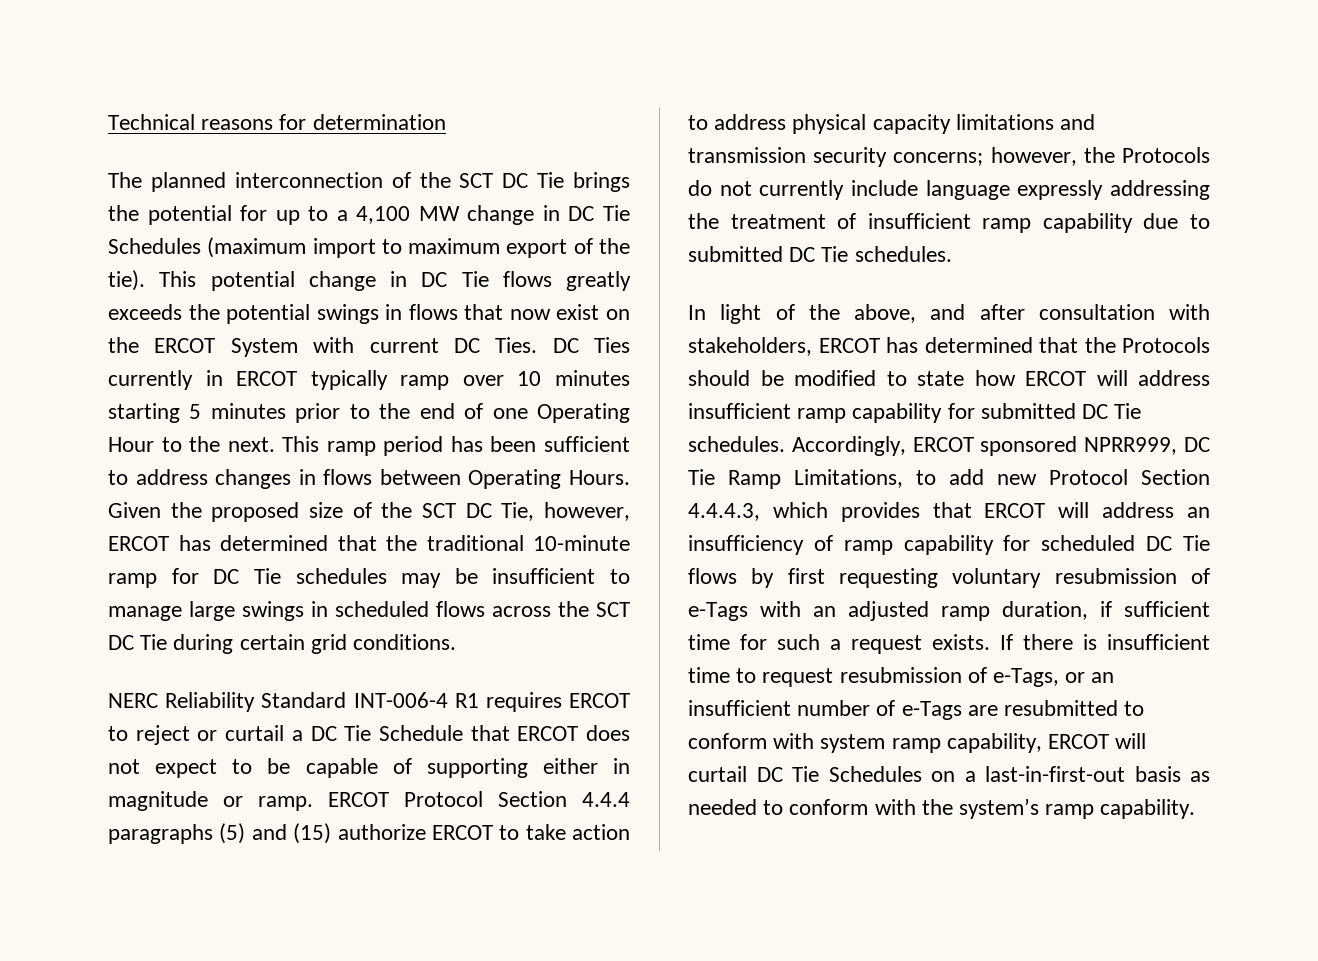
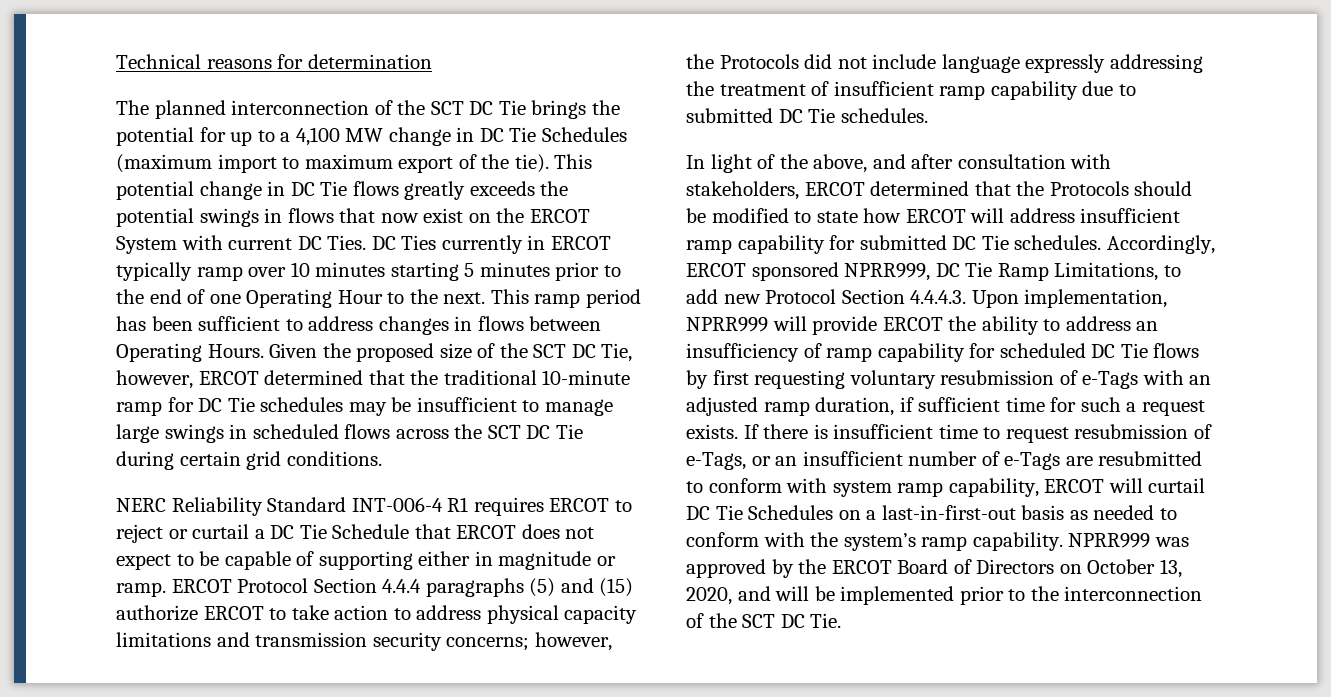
- Given the proposed size of the SCT DC Tie, however, ERCOT has determined that the traditional 10-minute ramp for DC Tie schedules may be insufficient to manage large swings in scheduled flows across the SCT DC Tie during certain grid conditions.
+ Given the proposed size of the SCT DC Tie, however, ERCOT determined that the traditional 10-minute ramp for DC Tie schedules may be insufficient to manage large swings in scheduled flows across the SCT DC Tie during certain grid conditions.
- ERCOT Protocol Section 4.4.4 paragraphs (5) and (15) authorize ERCOT to take action to address physical capacity limitations and transmission security concerns; however, the Protocols do not currently include language expressly addressing the treatment of insufficient ramp capability due to submitted DC Tie schedules.
+ ERCOT Protocol Section 4.4.4 paragraphs (5) and (15) authorize ERCOT to take action to address physical capacity limitations and transmission security concerns; however, the Protocols did not include language expressly addressing the treatment of insufficient ramp capability due to submitted DC Tie schedules.
- In light of the above, and after consultation with stakeholders, ERCOT has determined that the Protocols should be modified to state how ERCOT will address insufficient ramp capability for submitted DC Tie schedules.
+ In light of the above, and after consultation with stakeholders, ERCOT determined that the Protocols should be modified to state how ERCOT will address insufficient ramp capability for submitted DC Tie schedules.
- Accordingly, ERCOT sponsored NPRR999, DC Tie Ramp Limitations, to add new Protocol Section 4.4.4.3, which provides that ERCOT will address an insufficiency of ramp capability for scheduled DC Tie flows by first requesting voluntary resubmission of e-Tags with an adjusted ramp duration, if sufficient time for such a request exists.
+ Accordingly, ERCOT sponsored NPRR999, DC Tie Ramp Limitations, to add new Protocol Section 4.4.4.3. Upon implementation, NPRR999 will provide ERCOT the ability to address an insufficiency of ramp capability for scheduled DC Tie flows by first requesting voluntary resubmission of e-Tags with an adjusted ramp duration, if sufficient time for such a request exists.
+ NPRR999 was approved by the ERCOT Board of Directors on October 13, 2020, and will be implemented prior to the interconnection of the SCT DC Tie.

